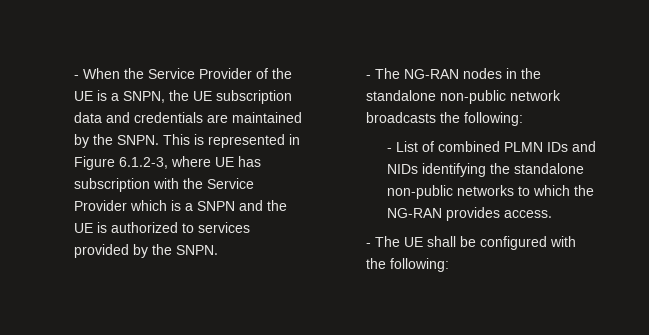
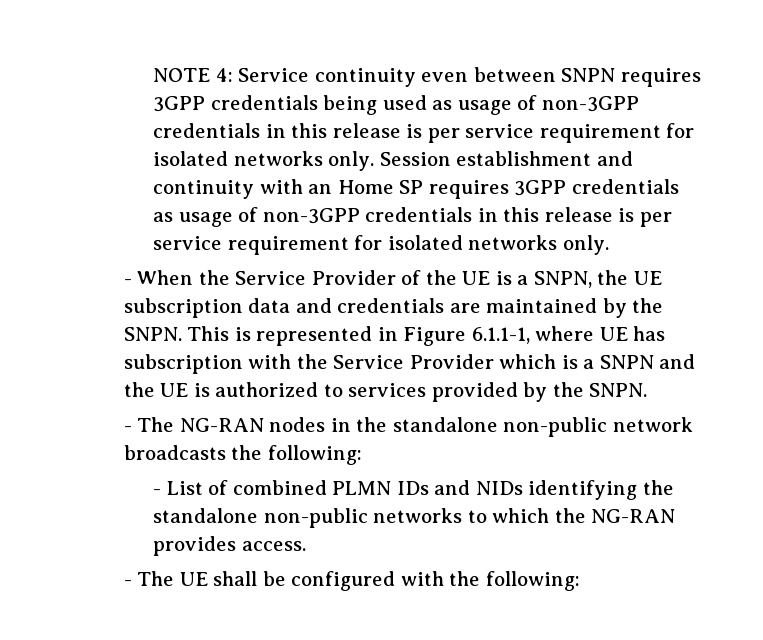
+ NOTE 4: Service continuity even between SNPN requires 3GPP credentials being used as usage of non-3GPP credentials in this release is per service requirement for isolated networks only. Session establishment and continuity with an Home SP requires 3GPP credentials as usage of non-3GPP credentials in this release is per service requirement for isolated networks only.
- This is represented in Figure 6.1.2-3, where UE has subscription with the Service Provider which is a SNPN and the UE is authorized to services provided by the SNPN.
+ This is represented in Figure 6.1.1-1, where UE has subscription with the Service Provider which is a SNPN and the UE is authorized to services provided by the SNPN.

